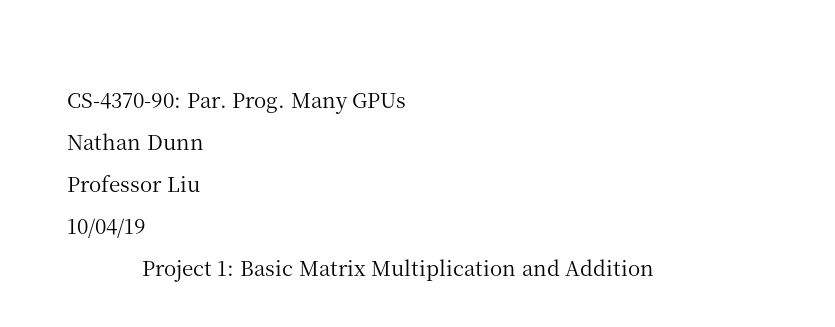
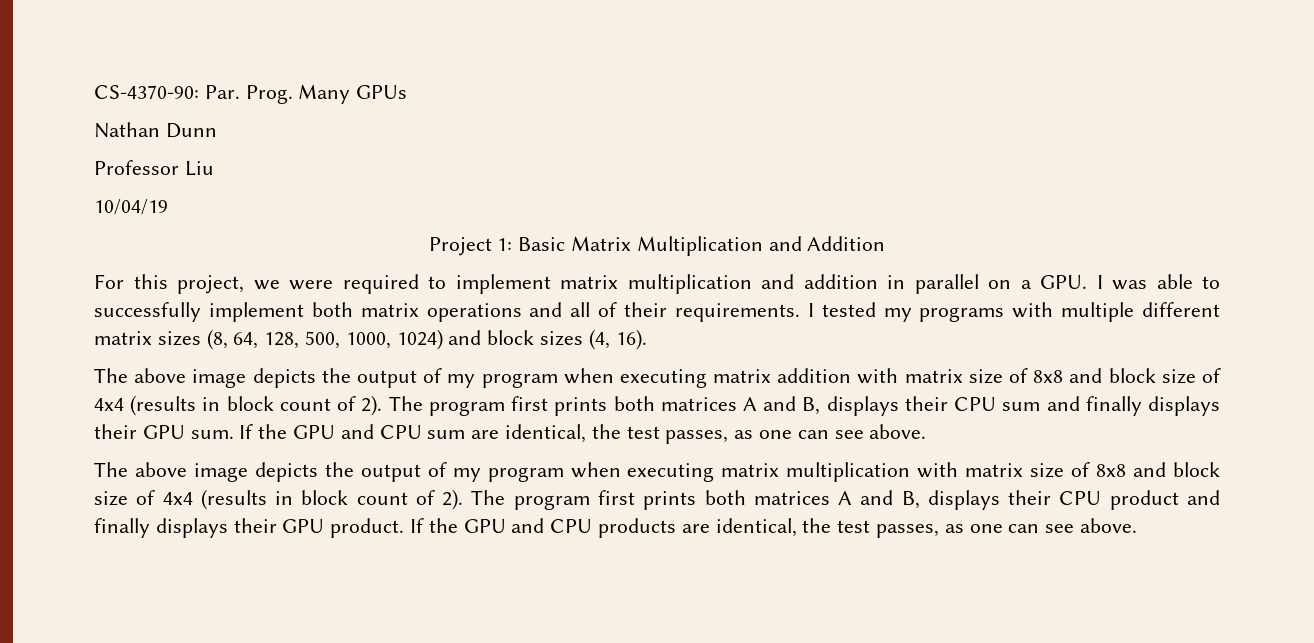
+ For this project, we were required to implement matrix multiplication and addition in parallel on a GPU. I was able to successfully implement both matrix operations and all of their requirements. I tested my programs with multiple different matrix sizes (8, 64, 128, 500, 1000, 1024) and block sizes (4, 16).
+ The above image depicts the output of my program when executing matrix addition with matrix size of 8x8 and block size of 4x4 (results in block count of 2). The program first prints both matrices A and B, displays their CPU sum and finally displays their GPU sum. If the GPU and CPU sum are identical, the test passes, as one can see above.
+ The above image depicts the output of my program when executing matrix multiplication with matrix size of 8x8 and block size of 4x4 (results in block count of 2). The program first prints both matrices A and B, displays their CPU product and finally displays their GPU product. If the GPU and CPU products are identical, the test passes, as one can see above.

